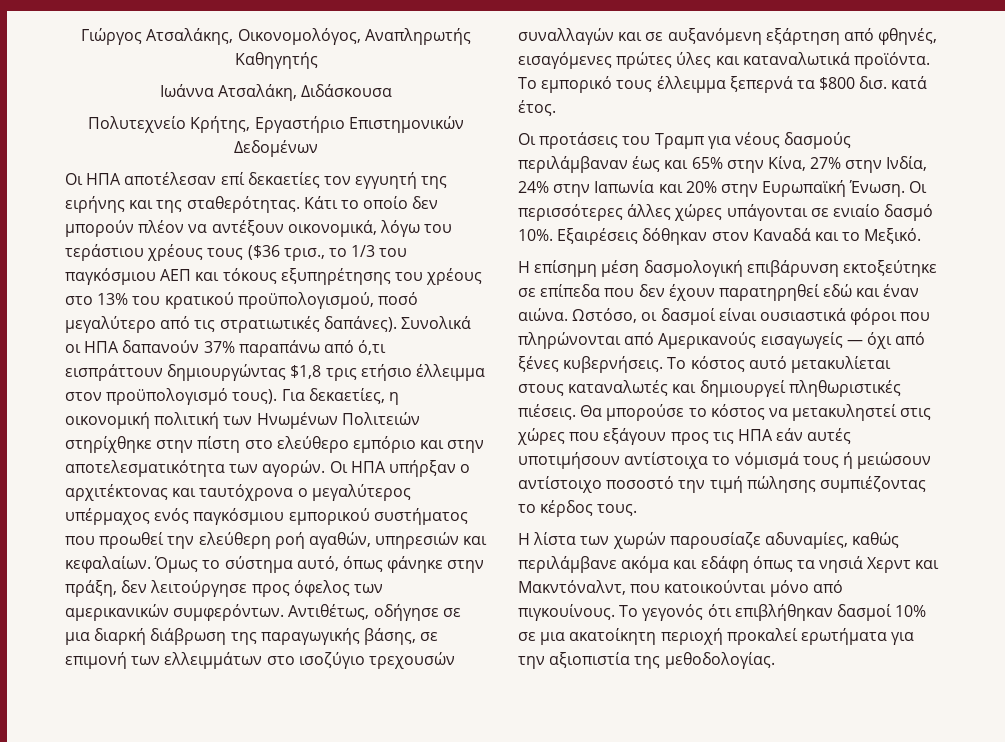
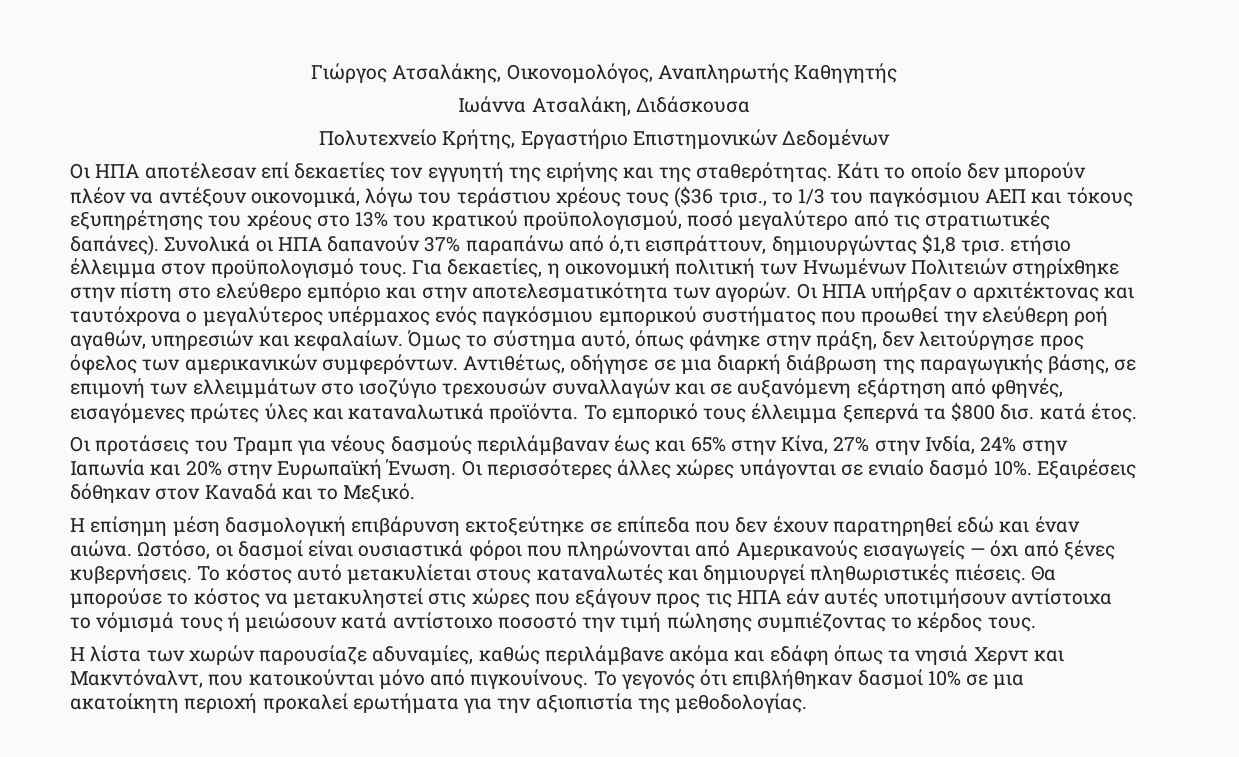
- Συνολικά οι ΗΠΑ δαπανούν 37% παραπάνω από ό,τι εισπράττουν δημιουργώντας $1,8 τρις ετήσιο έλλειμμα στον προϋπολογισμό τους).
+ Συνολικά οι ΗΠΑ δαπανούν 37% παραπάνω από ό,τι εισπράττουν, δημιουργώντας $1,8 τρισ. ετήσιο έλλειμμα στον προϋπολογισμό τους.
- Θα μπορούσε το κόστος να μετακυληστεί στις χώρες που εξάγουν προς τις ΗΠΑ εάν αυτές υποτιμήσουν αντίστοιχα το νόμισμά τους ή μειώσουν αντίστοιχο ποσοστό την τιμή πώλησης συμπιέζοντας το κέρδος τους.
+ Θα μπορούσε το κόστος να μετακυληστεί στις χώρες που εξάγουν προς τις ΗΠΑ εάν αυτές υποτιμήσουν αντίστοιχα το νόμισμά τους ή μειώσουν κατά αντίστοιχο ποσοστό την τιμή πώλησης συμπιέζοντας το κέρδος τους.

